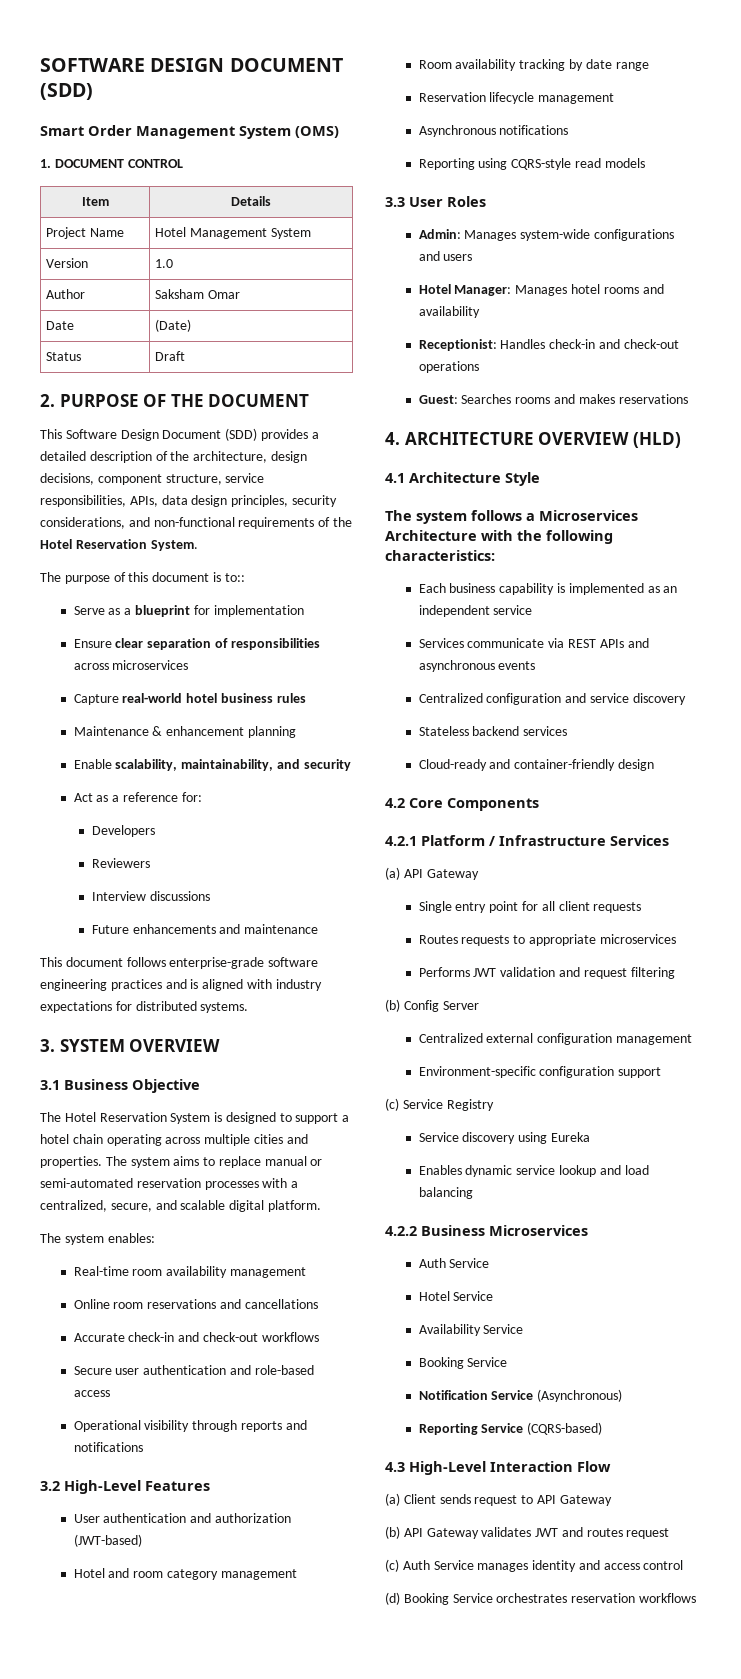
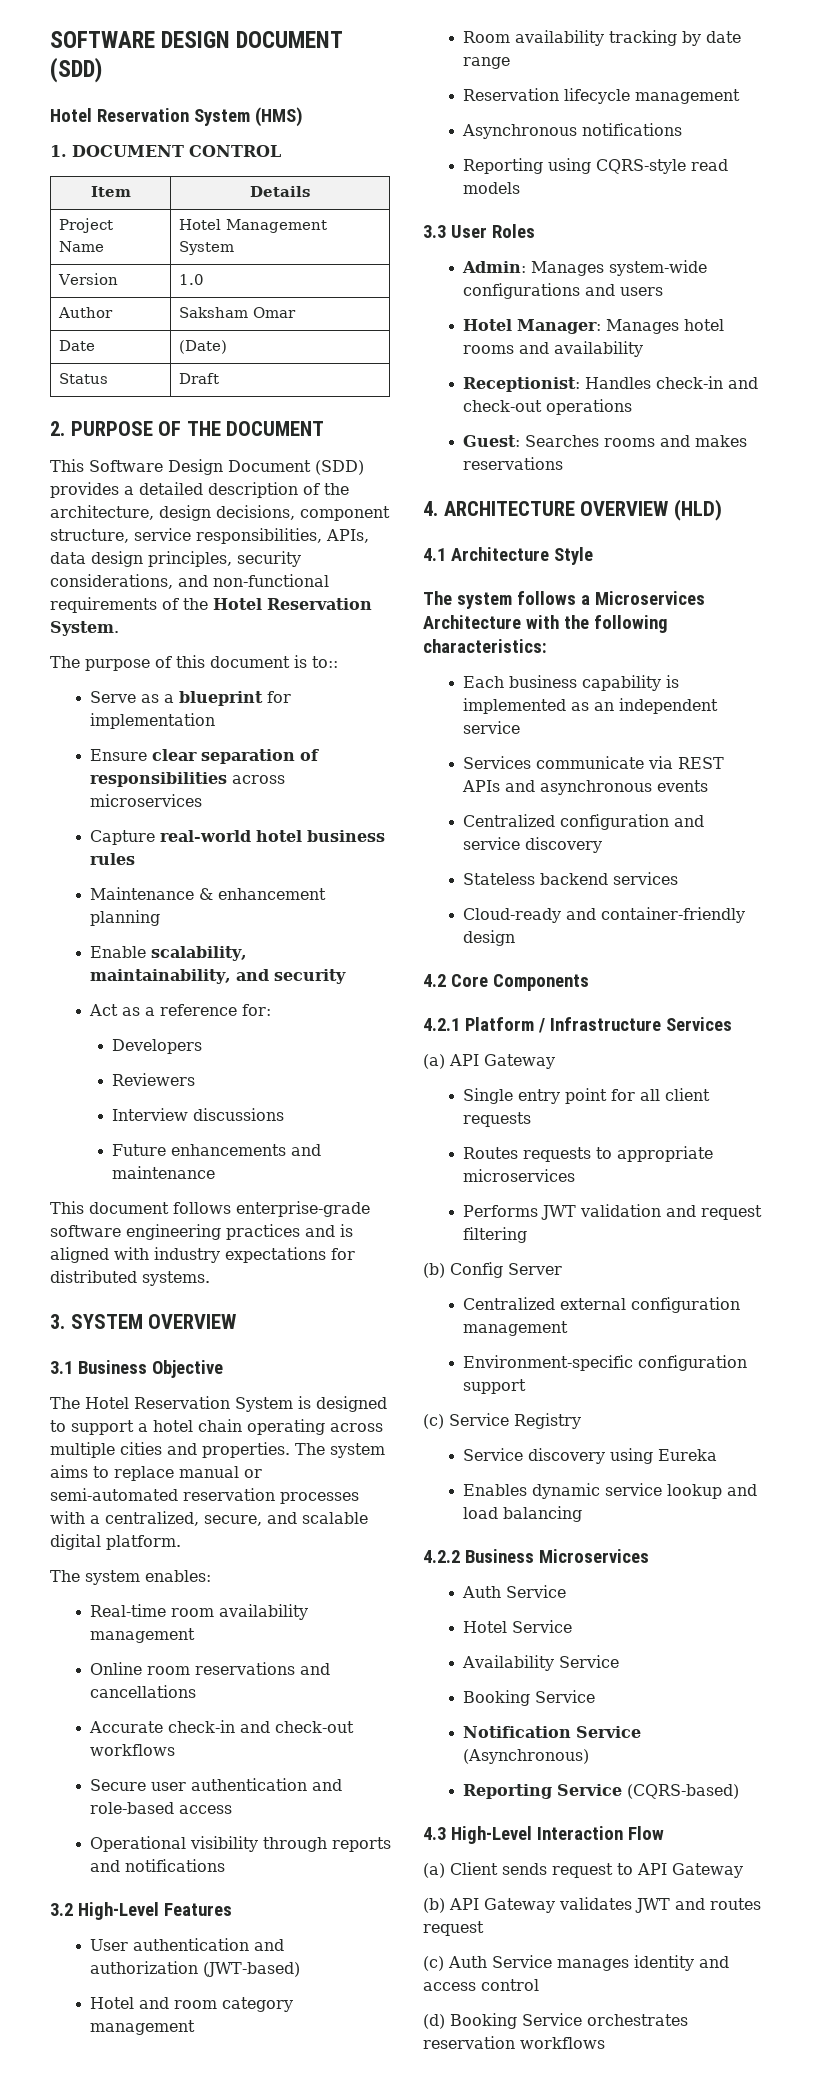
- Smart Order Management System (OMS)
+ Hotel Reservation System (HMS)

